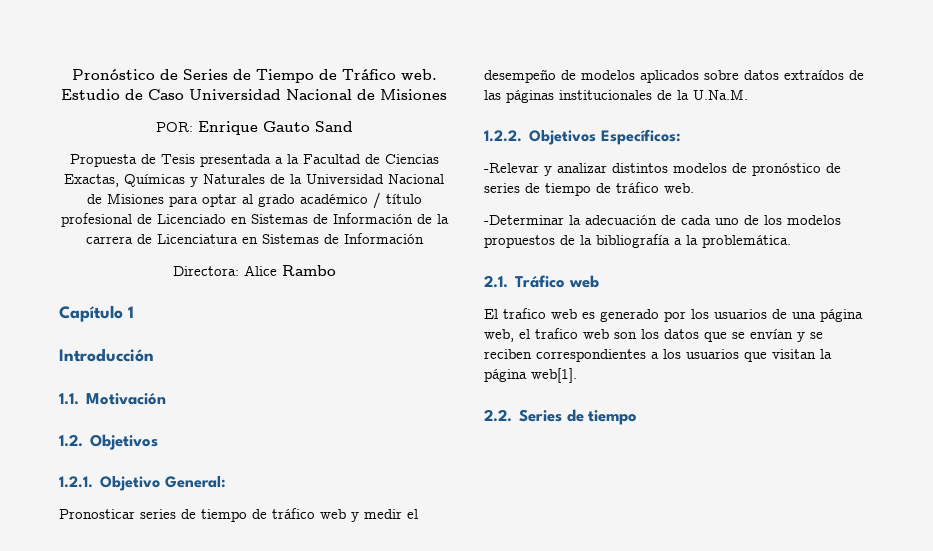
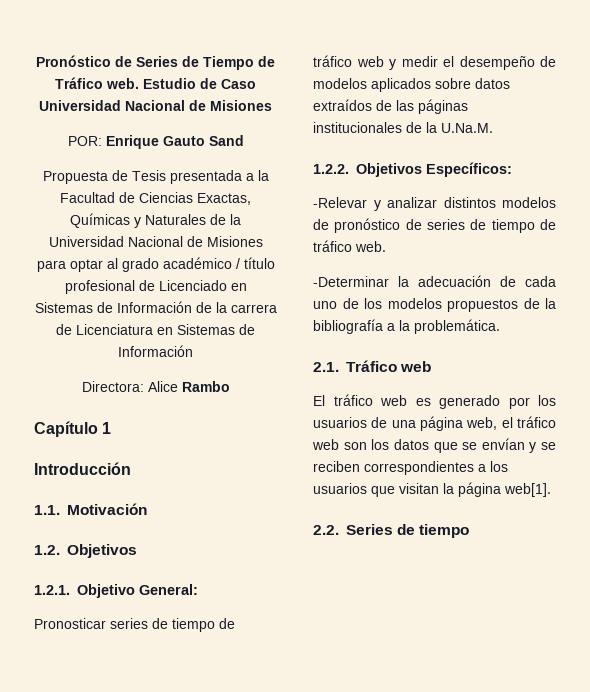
- El trafico web es generado por los usuarios de una página web, el trafico web son los datos que se envían y se reciben correspondientes a los usuarios que visitan la página web[1].
+ El tráfico web es generado por los usuarios de una página web, el tráfico web son los datos que se envían y se reciben correspondientes a los usuarios que visitan la página web[1].

